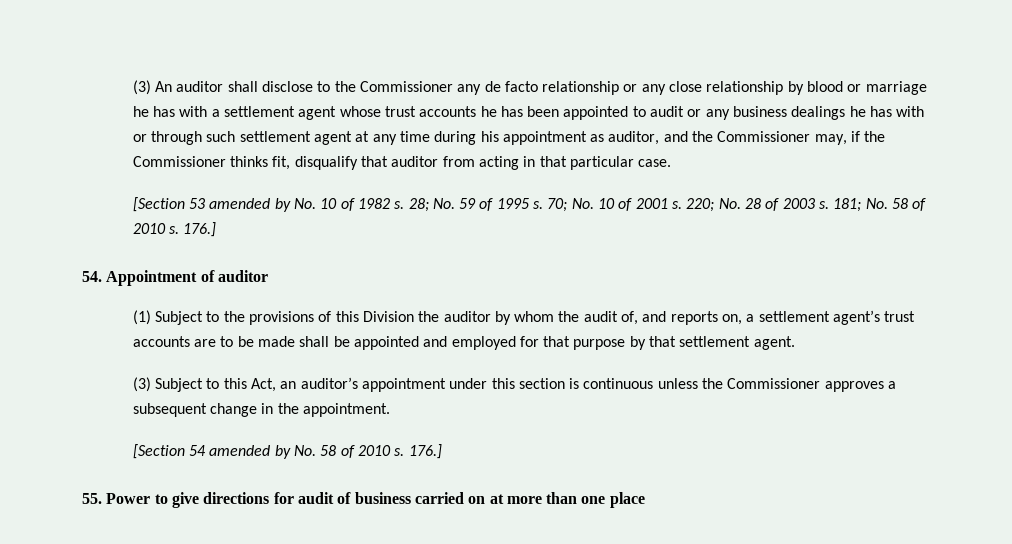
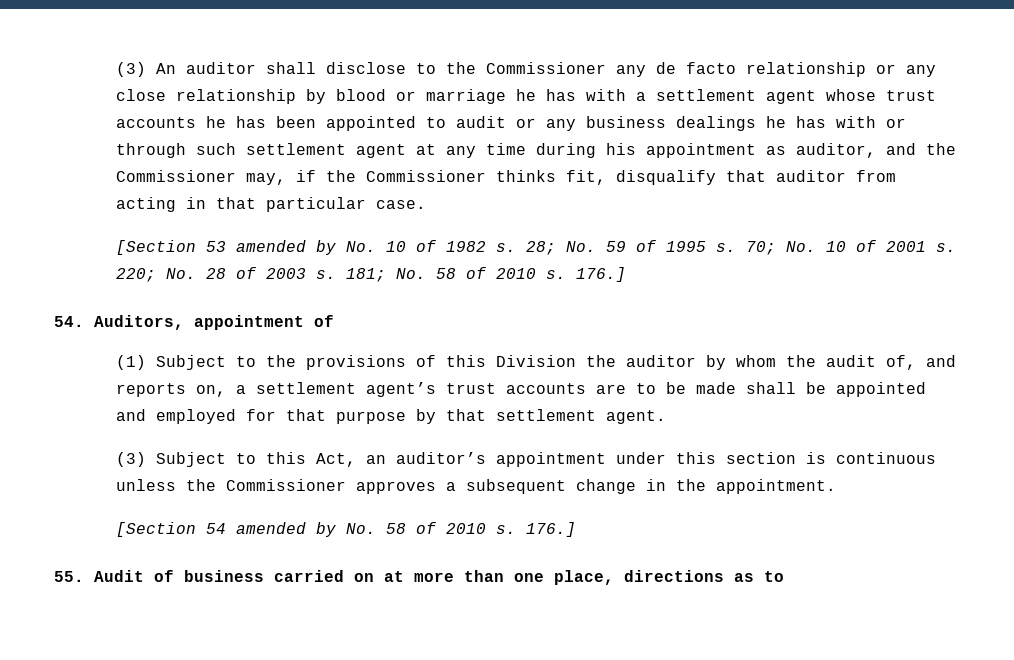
- 54. Appointment of auditor
+ 54. Auditors, appointment of
- 55. Power to give directions for audit of business carried on at more than one place
+ 55. Audit of business carried on at more than one place, directions as to

